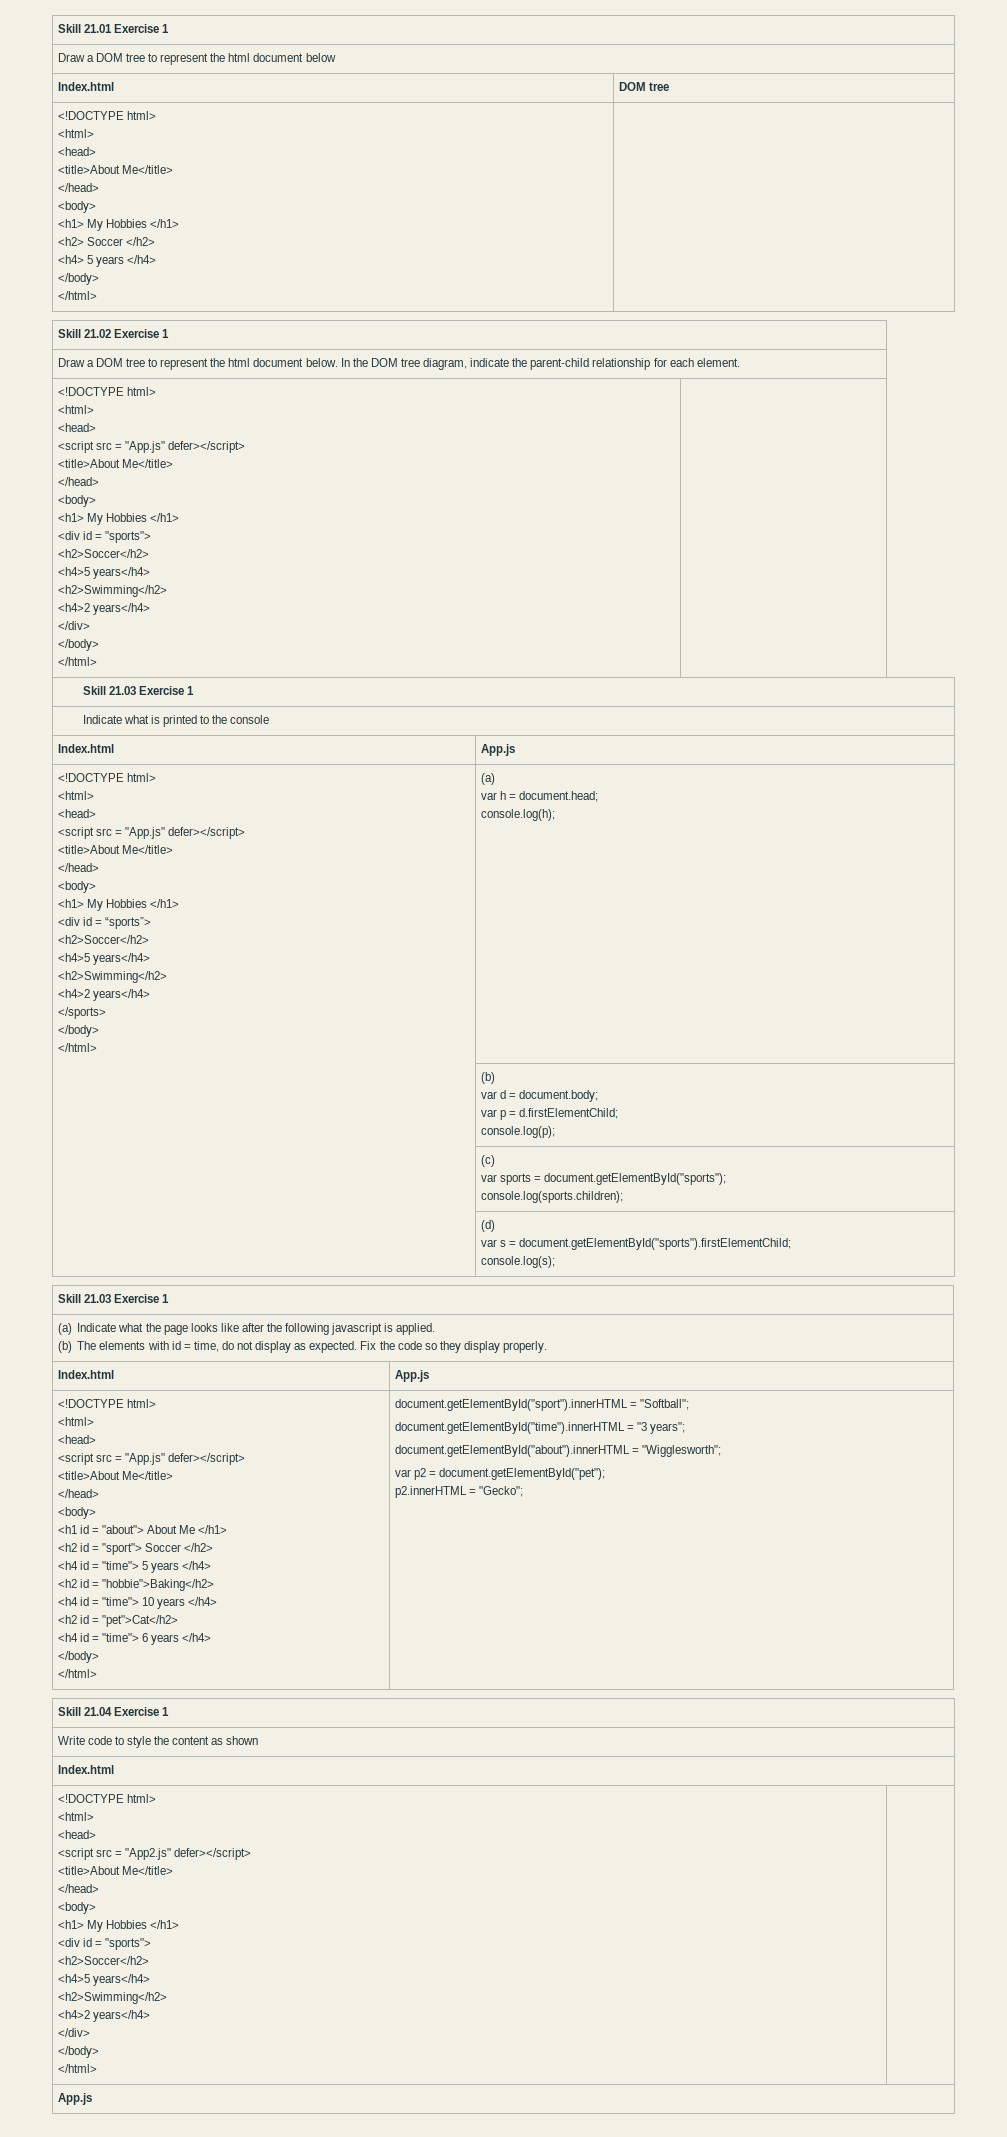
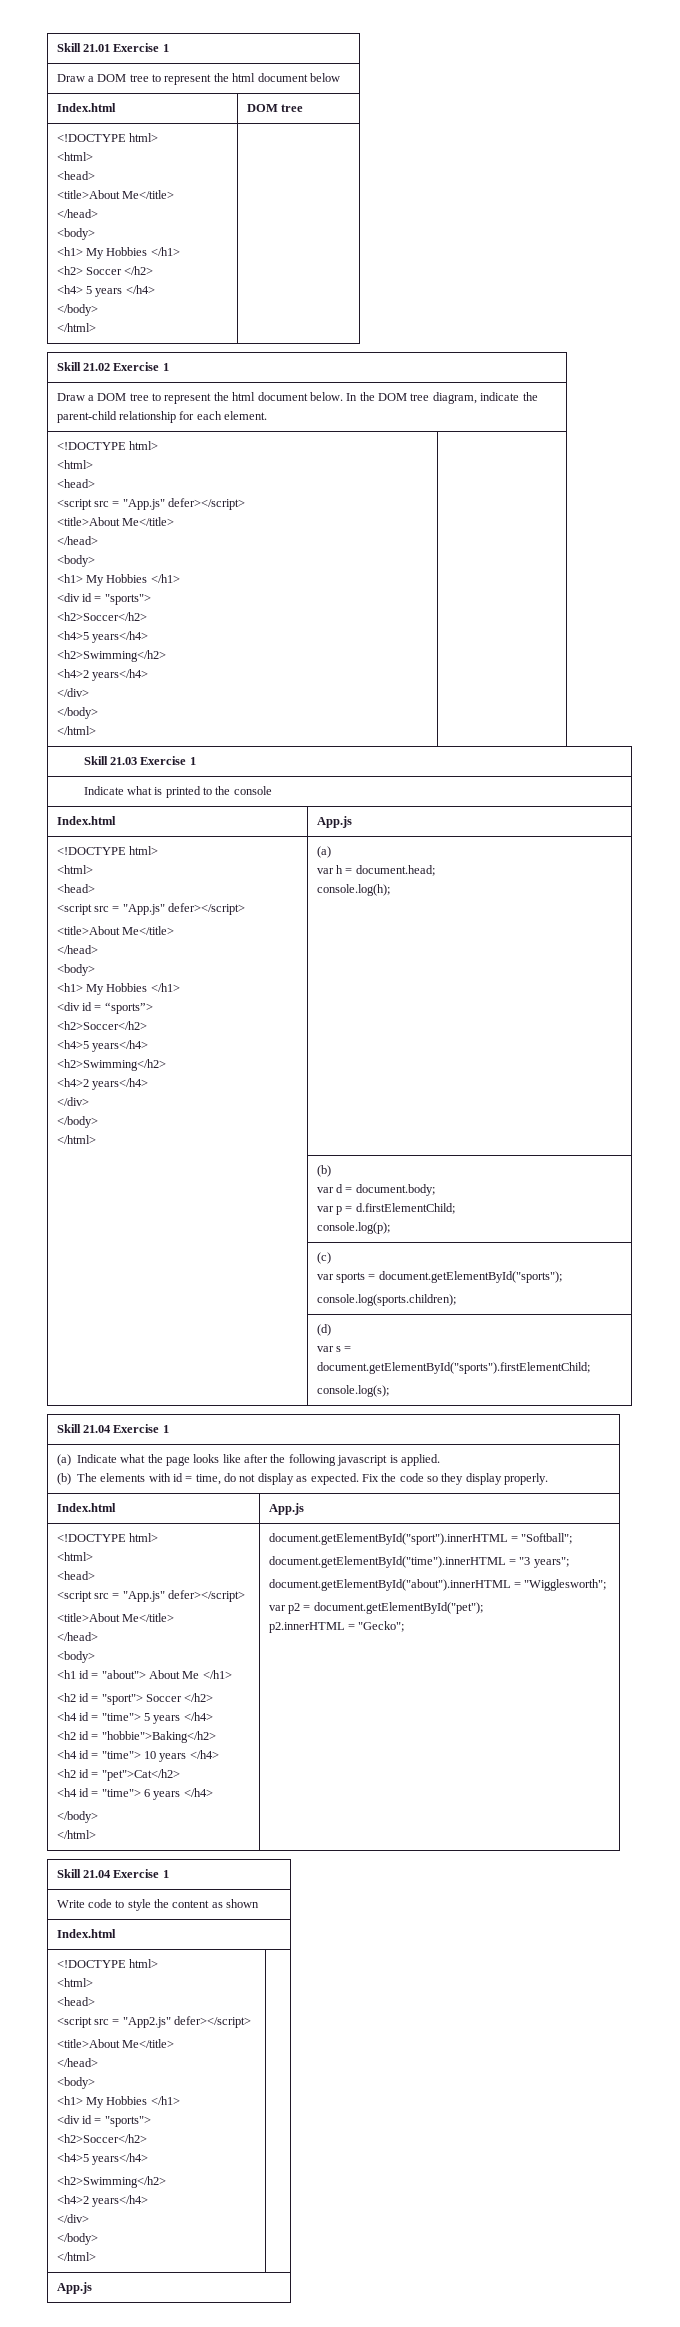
  Indicate what is printed to the console
  Index.html | App.js
  <!DOCTYPE html>
  <html>
  <head>
  <script src = "App.js" defer></script>
  <title>About Me</title>
  </head>
  <body>
  <h1> My Hobbies </h1>
  <div id = “sports”>
  <h2>Soccer</h2>
  <h4>5 years</h4>
  <h2>Swimming</h2>
  <h4>2 years</h4>
- </sports>
+ </div>
  | (d)
  var s = document.getElementById("sports").firstElementChild;
  console.log(s);
- Skill 21.03 Exercise 1
+ Skill 21.04 Exercise 1

